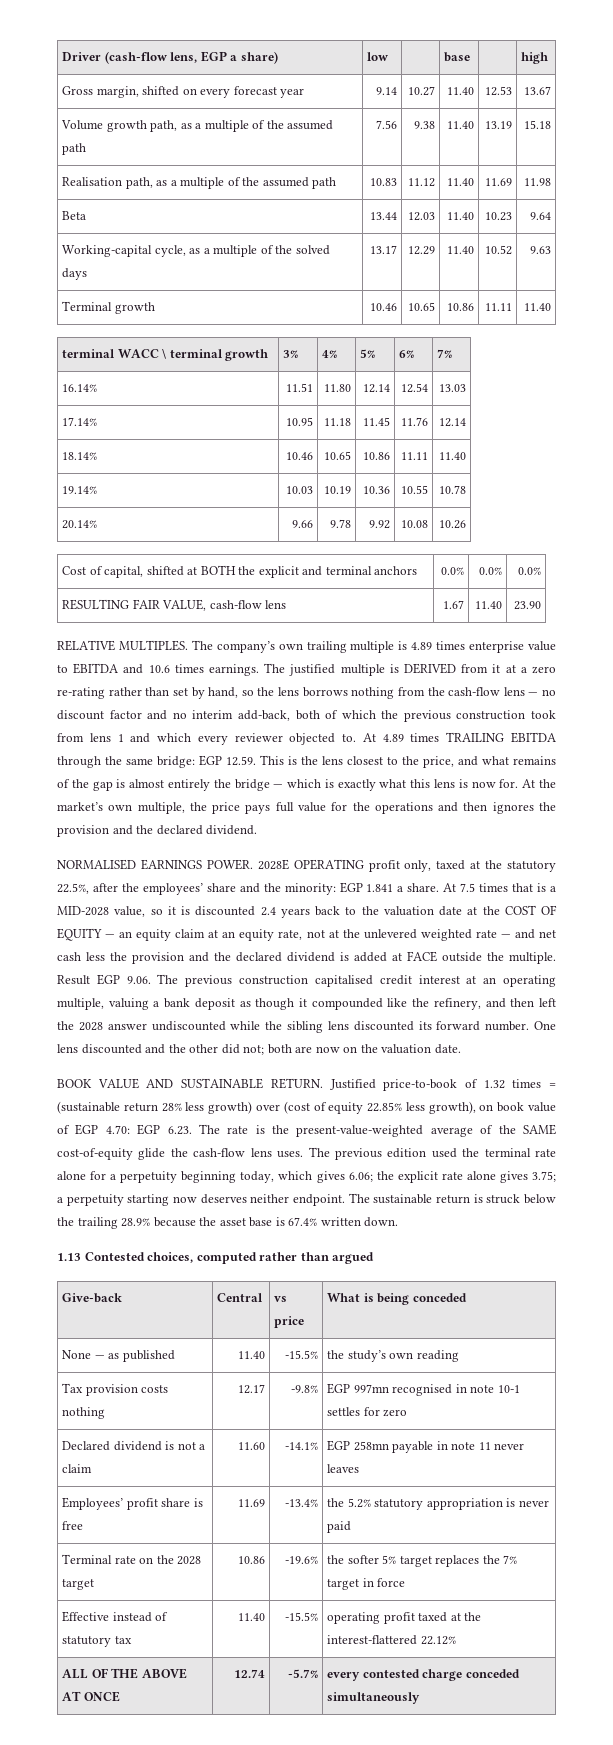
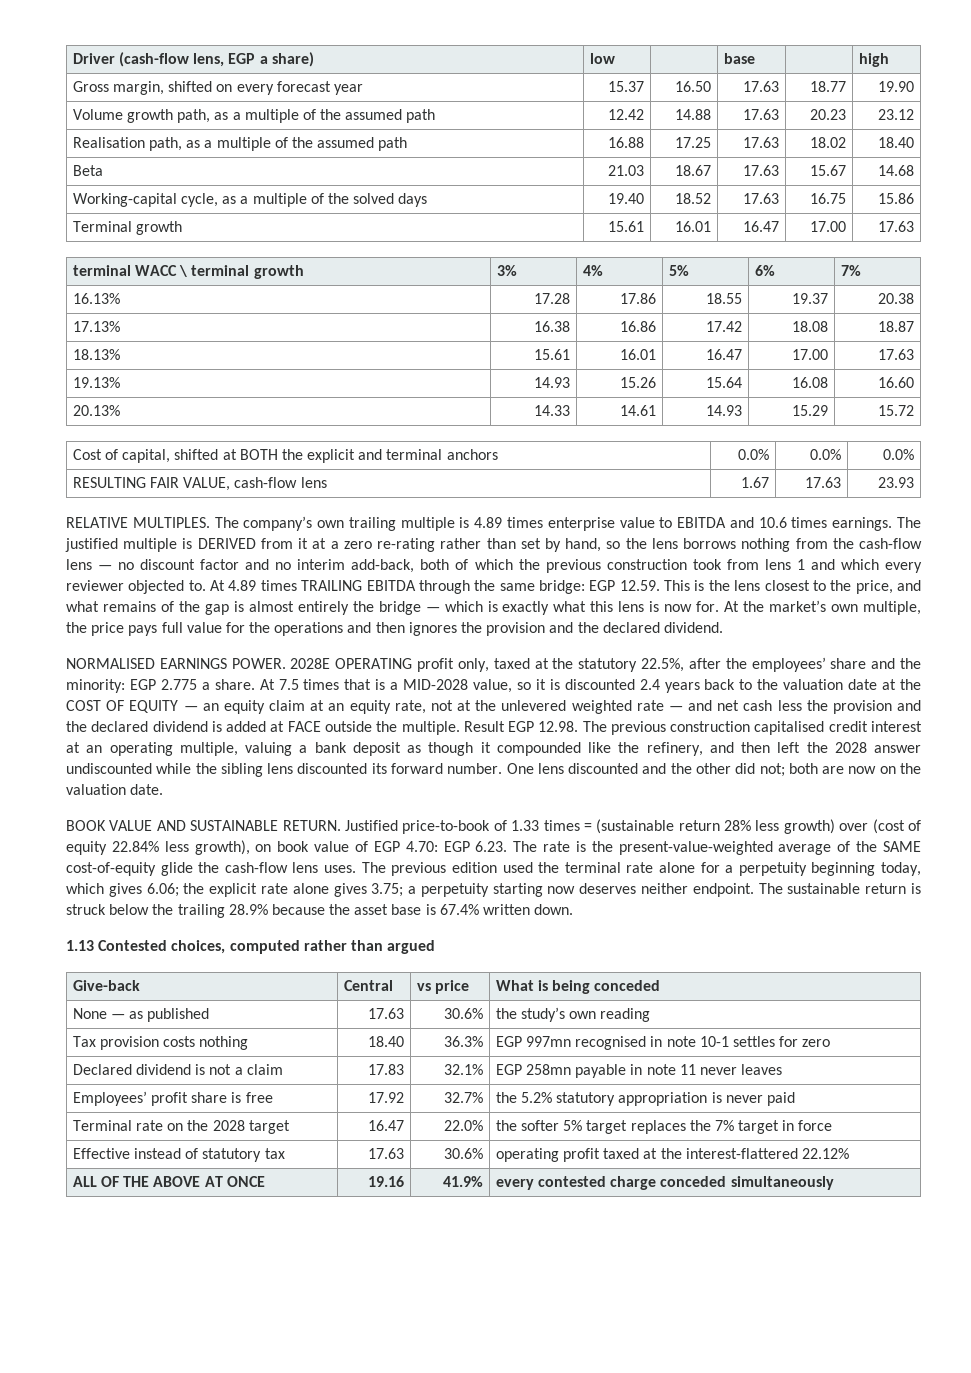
- Gross margin, shifted on every forecast year | 9.14 | 10.27 | 11.40 | 12.53 | 13.67
+ Gross margin, shifted on every forecast year | 15.37 | 16.50 | 17.63 | 18.77 | 19.90
- Volume growth path, as a multiple of the assumed path | 7.56 | 9.38 | 11.40 | 13.19 | 15.18
+ Volume growth path, as a multiple of the assumed path | 12.42 | 14.88 | 17.63 | 20.23 | 23.12
- Realisation path, as a multiple of the assumed path | 10.83 | 11.12 | 11.40 | 11.69 | 11.98
- Beta | 13.44 | 12.03 | 11.40 | 10.23 | 9.64
+ Realisation path, as a multiple of the assumed path | 16.88 | 17.25 | 17.63 | 18.02 | 18.40
+ Beta | 21.03 | 18.67 | 17.63 | 15.67 | 14.68
- Working-capital cycle, as a multiple of the solved days | 13.17 | 12.29 | 11.40 | 10.52 | 9.63
- Terminal growth | 10.46 | 10.65 | 10.86 | 11.11 | 11.40
+ Working-capital cycle, as a multiple of the solved days | 19.40 | 18.52 | 17.63 | 16.75 | 15.86
+ Terminal growth | 15.61 | 16.01 | 16.47 | 17.00 | 17.63
- 16.14% | 11.51 | 11.80 | 12.14 | 12.54 | 13.03
- 17.14% | 10.95 | 11.18 | 11.45 | 11.76 | 12.14
- 18.14% | 10.46 | 10.65 | 10.86 | 11.11 | 11.40
- 19.14% | 10.03 | 10.19 | 10.36 | 10.55 | 10.78
- 20.14% | 9.66 | 9.78 | 9.92 | 10.08 | 10.26
+ 16.13% | 17.28 | 17.86 | 18.55 | 19.37 | 20.38
+ 17.13% | 16.38 | 16.86 | 17.42 | 18.08 | 18.87
+ 18.13% | 15.61 | 16.01 | 16.47 | 17.00 | 17.63
+ 19.13% | 14.93 | 15.26 | 15.64 | 16.08 | 16.60
+ 20.13% | 14.33 | 14.61 | 14.93 | 15.29 | 15.72
- RESULTING FAIR VALUE, cash-flow lens | 1.67 | 11.40 | 23.90
+ RESULTING FAIR VALUE, cash-flow lens | 1.67 | 17.63 | 23.93
- 2028E OPERATING profit only, taxed at the statutory 22.5%, after the employees’ share and the minority: EGP 1.841 a share.
+ 2028E OPERATING profit only, taxed at the statutory 22.5%, after the employees’ share and the minority: EGP 2.775 a share.
- Result EGP 9.06. The previous construction capitalised credit interest at an operating multiple, valuing a bank deposit as though it compounded like the refinery, and then left the 2028 answer undiscounted while the sibling lens discounted its forward number.
+ Result EGP 12.98. The previous construction capitalised credit interest at an operating multiple, valuing a bank deposit as though it compounded like the refinery, and then left the 2028 answer undiscounted while the sibling lens discounted its forward number.
- Justified price-to-book of 1.32 times = (sustainable return 28% less growth) over (cost of equity 22.85% less growth), on book value of EGP 4.70: EGP 6.23. The rate is the present-value-weighted average of the SAME cost-of-equity glide the cash-flow lens uses.
+ Justified price-to-book of 1.33 times = (sustainable return 28% less growth) over (cost of equity 22.84% less growth), on book value of EGP 4.70: EGP 6.23. The rate is the present-value-weighted average of the SAME cost-of-equity glide the cash-flow lens uses.
- None — as published | 11.40 | -15.5% | the study’s own reading
+ None — as published | 17.63 | 30.6% | the study’s own reading
- Tax provision costs nothing | 12.17 | -9.8% | EGP 997mn recognised in note 10-1 settles for zero
+ Tax provision costs nothing | 18.40 | 36.3% | EGP 997mn recognised in note 10-1 settles for zero
- Declared dividend is not a claim | 11.60 | -14.1% | EGP 258mn payable in note 11 never leaves
+ Declared dividend is not a claim | 17.83 | 32.1% | EGP 258mn payable in note 11 never leaves
- Employees’ profit share is free | 11.69 | -13.4% | the 5.2% statutory appropriation is never paid
+ Employees’ profit share is free | 17.92 | 32.7% | the 5.2% statutory appropriation is never paid
- Terminal rate on the 2028 target | 10.86 | -19.6% | the softer 5% target replaces the 7% target in force
+ Terminal rate on the 2028 target | 16.47 | 22.0% | the softer 5% target replaces the 7% target in force
- Effective instead of statutory tax | 11.40 | -15.5% | operating profit taxed at the interest-flattered 22.12%
+ Effective instead of statutory tax | 17.63 | 30.6% | operating profit taxed at the interest-flattered 22.12%
- ALL OF THE ABOVE AT ONCE | 12.74 | -5.7% | every contested charge conceded simultaneously
+ ALL OF THE ABOVE AT ONCE | 19.16 | 41.9% | every contested charge conceded simultaneously

